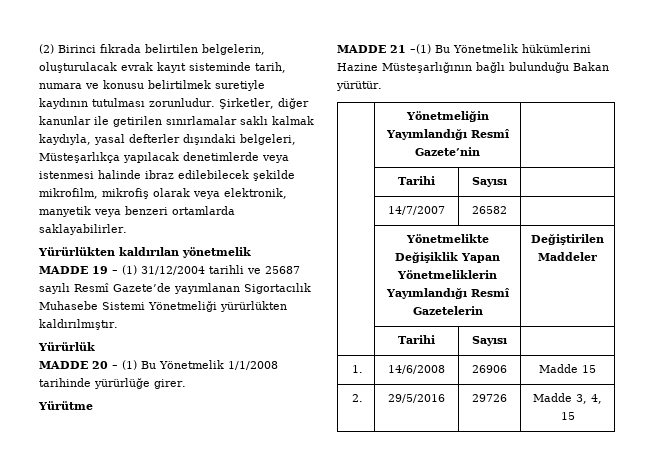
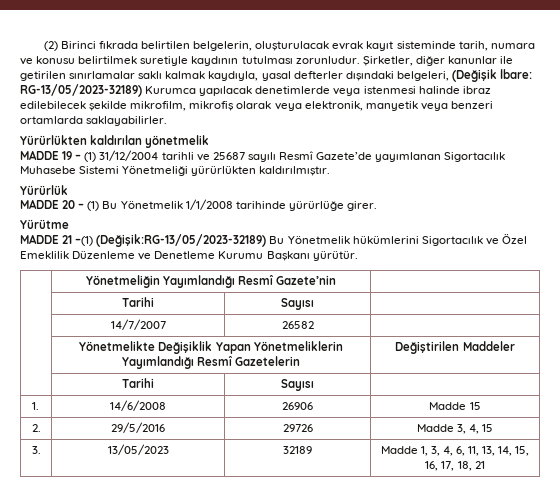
- Şirketler, diğer kanunlar ile getirilen sınırlamalar saklı kalmak kaydıyla, yasal defterler dışındaki belgeleri, Müsteşarlıkça yapılacak denetimlerde veya istenmesi halinde ibraz edilebilecek şekilde mikrofilm, mikrofiş olarak veya elektronik, manyetik veya benzeri ortamlarda saklayabilirler.
+ Şirketler, diğer kanunlar ile getirilen sınırlamalar saklı kalmak kaydıyla, yasal defterler dışındaki belgeleri, (Değişik İbare: RG-13/05/2023-32189) Kurumca yapılacak denetimlerde veya istenmesi halinde ibraz edilebilecek şekilde mikrofilm, mikrofiş olarak veya elektronik, manyetik veya benzeri ortamlarda saklayabilirler.
- MADDE 21 –(1) Bu Yönetmelik hükümlerini Hazine Müsteşarlığının bağlı bulunduğu Bakan yürütür.
+ MADDE 21 –(1) (Değişik:RG-13/05/2023-32189) Bu Yönetmelik hükümlerini Sigortacılık ve Özel Emeklilik Düzenleme ve Denetleme Kurumu Başkanı yürütür.
+ 3. | 13/05/2023 | 32189 | Madde 1, 3, 4, 6, 11, 13, 14, 15, 16, 17, 18, 21

